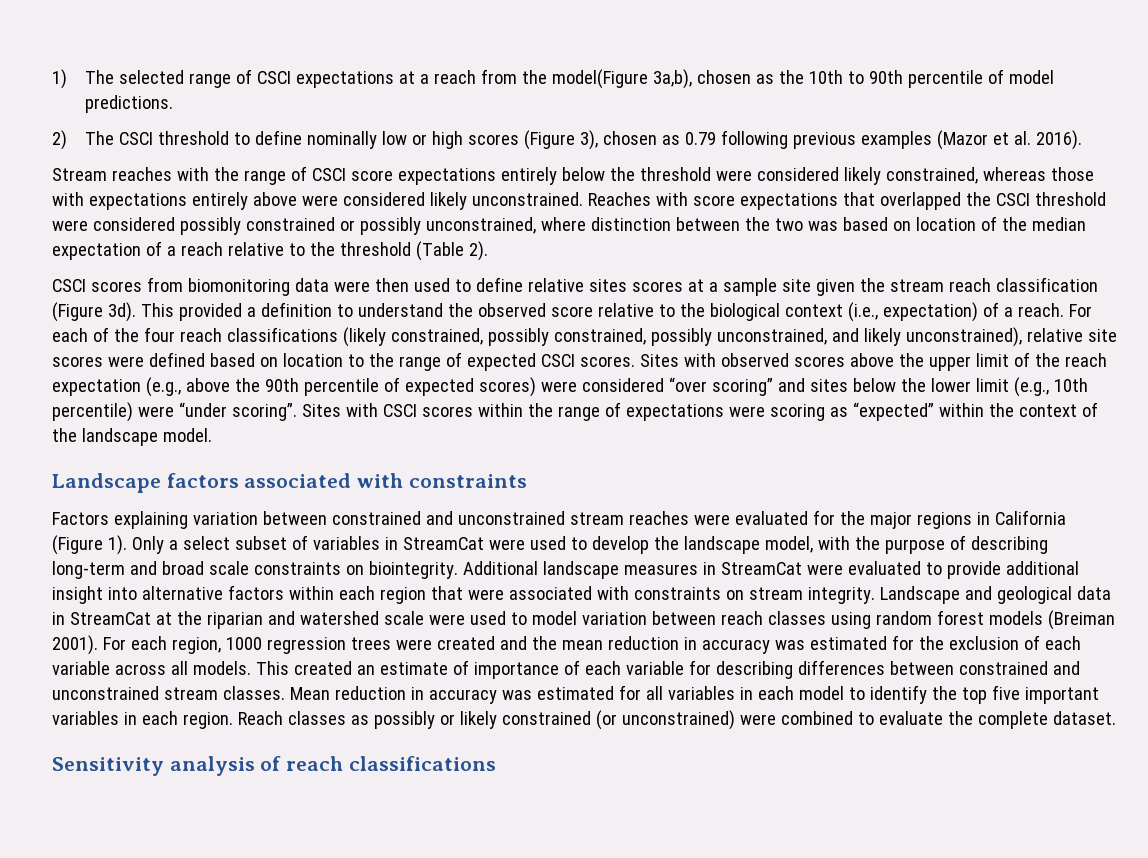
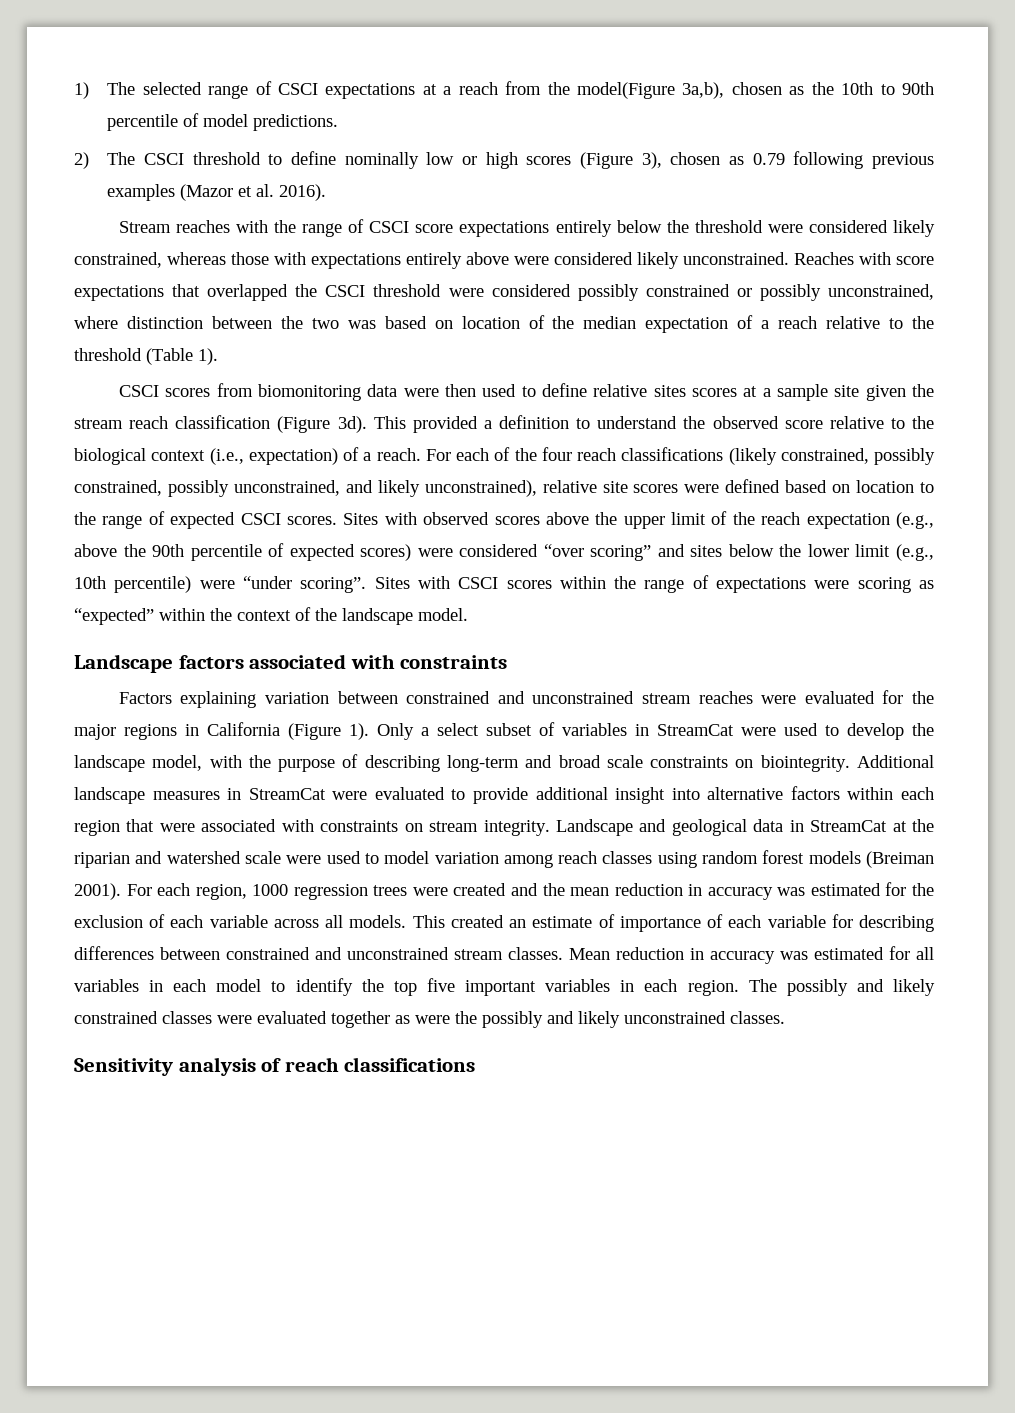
- Reaches with score expectations that overlapped the CSCI threshold were considered possibly constrained or possibly unconstrained, where distinction between the two was based on location of the median expectation of a reach relative to the threshold (Table 2).
+ Reaches with score expectations that overlapped the CSCI threshold were considered possibly constrained or possibly unconstrained, where distinction between the two was based on location of the median expectation of a reach relative to the threshold (Table 1).
- Landscape and geological data in StreamCat at the riparian and watershed scale were used to model variation between reach classes using random forest models (Breiman 2001).
+ Landscape and geological data in StreamCat at the riparian and watershed scale were used to model variation among reach classes using random forest models (Breiman 2001).
- Reach classes as possibly or likely constrained (or unconstrained) were combined to evaluate the complete dataset.
+ The possibly and likely constrained classes were evaluated together as were the possibly and likely unconstrained classes.

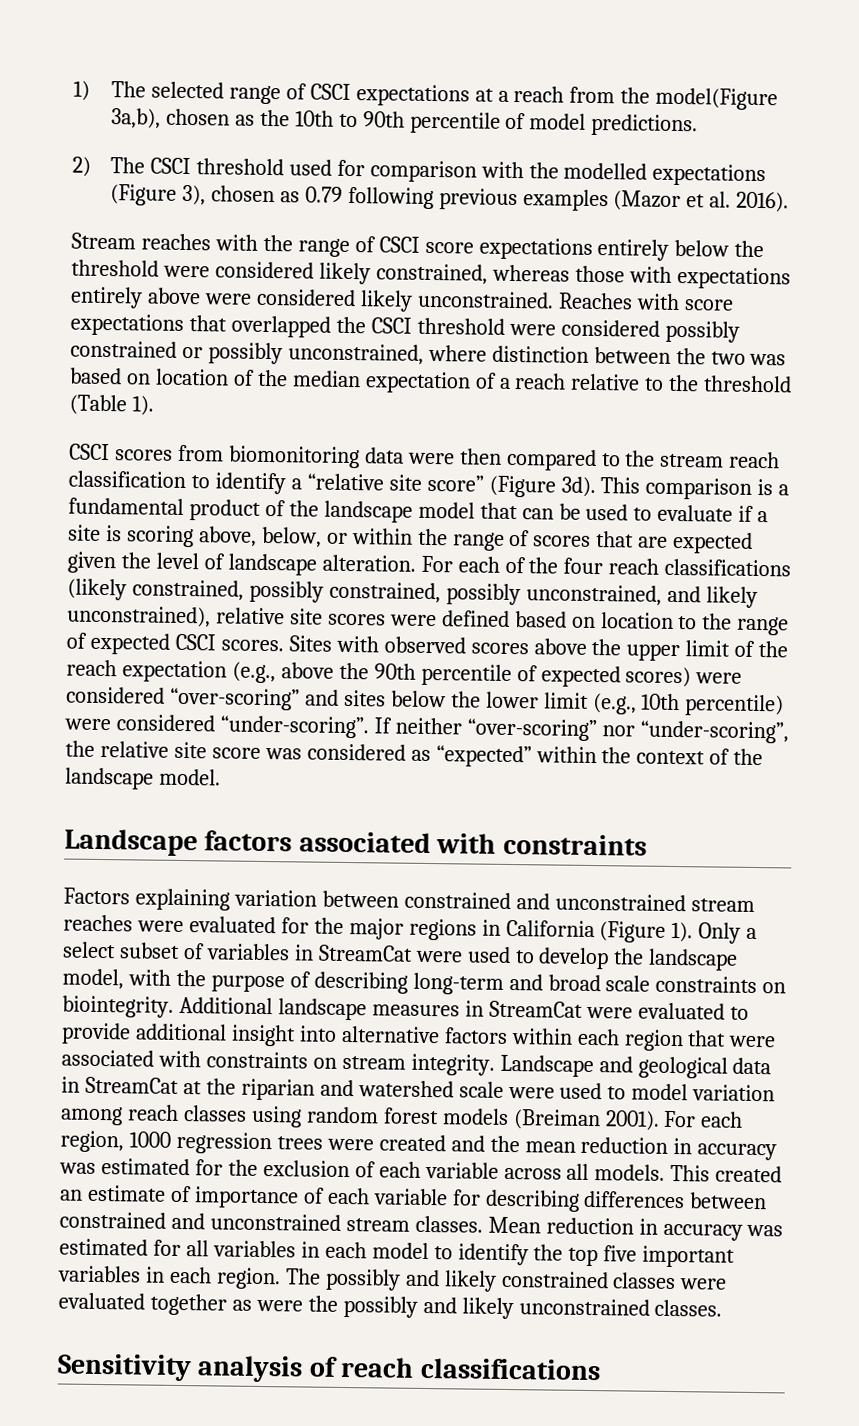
- 2) The CSCI threshold to define nominally low or high scores (Figure 3), chosen as 0.79 following previous examples (Mazor et al. 2016).
+ 2) The CSCI threshold used for comparison with the modelled expectations (Figure 3), chosen as 0.79 following previous examples (Mazor et al. 2016).
- CSCI scores from biomonitoring data were then used to define relative sites scores at a sample site given the stream reach classification (Figure 3d). This provided a definition to understand the observed score relative to the biological context (i.e., expectation) of a reach.
+ CSCI scores from biomonitoring data were then compared to the stream reach classification to identify a “relative site score” (Figure 3d). This comparison is a fundamental product of the landscape model that can be used to evaluate if a site is scoring above, below, or within the range of scores that are expected given the level of landscape alteration.
- Sites with observed scores above the upper limit of the reach expectation (e.g., above the 90th percentile of expected scores) were considered “over scoring” and sites below the lower limit (e.g., 10th percentile) were “under scoring”. Sites with CSCI scores within the range of expectations were scoring as “expected” within the context of the landscape model.
+ Sites with observed scores above the upper limit of the reach expectation (e.g., above the 90th percentile of expected scores) were considered “over-scoring” and sites below the lower limit (e.g., 10th percentile) were considered “under-scoring”. If neither “over-scoring” nor “under-scoring”, the relative site score was considered as “expected” within the context of the landscape model.

